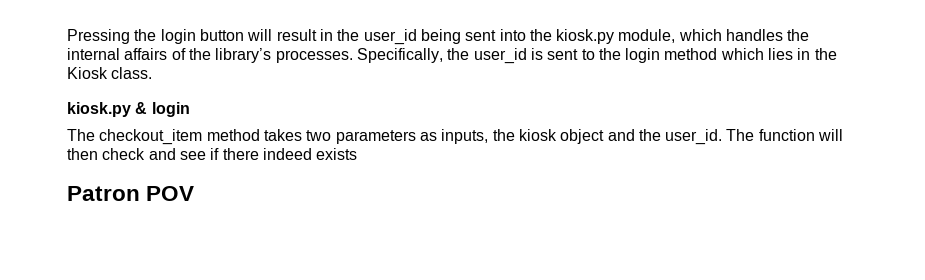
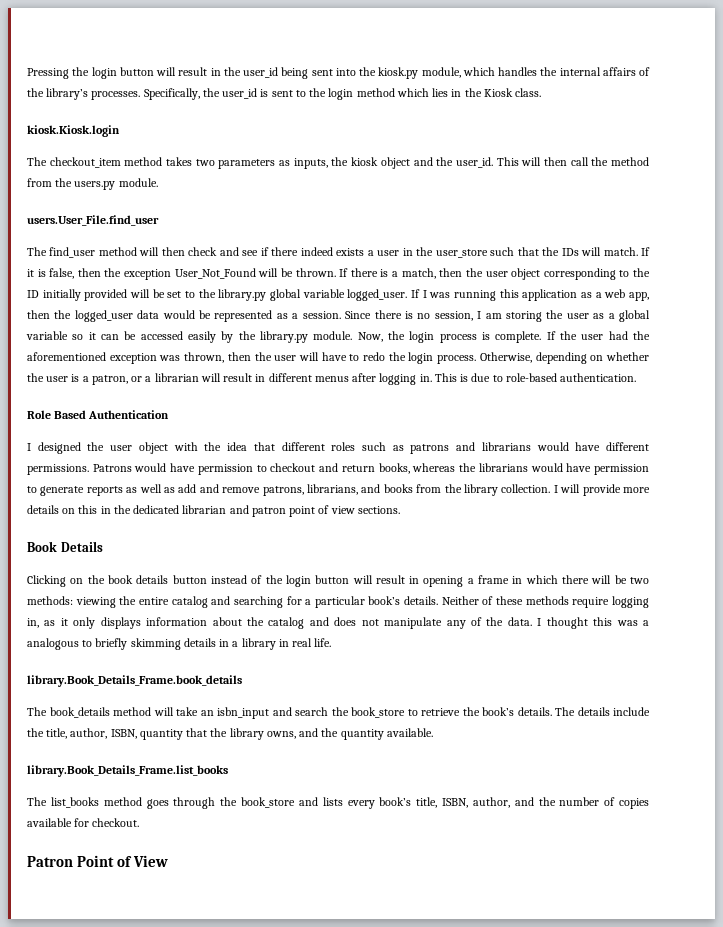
- kiosk.py & login
+ kiosk.Kiosk.login
- The function will then check and see if there indeed exists
- Patron POV
+ This will then call the method from the users.py module.
+ users.User_File.find_user
+ The find_user method will then check and see if there indeed exists a user in the user_store such that the IDs will match. If it is false, then the exception User_Not_Found will be thrown. If there is a match, then the user object corresponding to the ID initially provided will be set to the library.py global variable logged_user. If I was running this application as a web app, then the logged_user data would be represented as a session. Since there is no session, I am storing the user as a global variable so it can be accessed easily by the library.py module. Now, the login process is complete. If the user had the aforementioned exception was thrown, then the user will have to redo the login process. Otherwise, depending on whether the user is a patron, or a librarian will result in different menus after logging in. This is due to role-based authentication.
+ Role Based Authentication
+ I designed the user object with the idea that different roles such as patrons and librarians would have different permissions. Patrons would have permission to checkout and return books, whereas the librarians would have permission to generate reports as well as add and remove patrons, librarians, and books from the library collection. I will provide more details on this in the dedicated librarian and patron point of view sections.
+ Book Details
+ Clicking on the book details button instead of the login button will result in opening a frame in which there will be two methods: viewing the entire catalog and searching for a particular book’s details. Neither of these methods require logging in, as it only displays information about the catalog and does not manipulate any of the data. I thought this was a analogous to briefly skimming details in a library in real life.
+ library.Book_Details_Frame.book_details
+ The book_details method will take an isbn_input and search the book_store to retrieve the book’s details. The details include the title, author, ISBN, quantity that the library owns, and the quantity available.
+ library.Book_Details_Frame.list_books
+ The list_books method goes through the book_store and lists every book’s title, ISBN, author, and the number of copies available for checkout.
+ Patron Point of View

